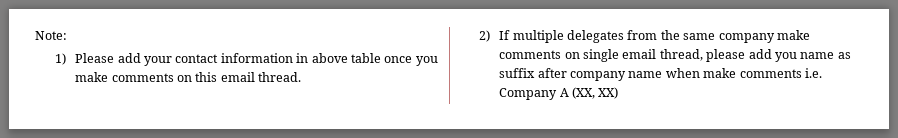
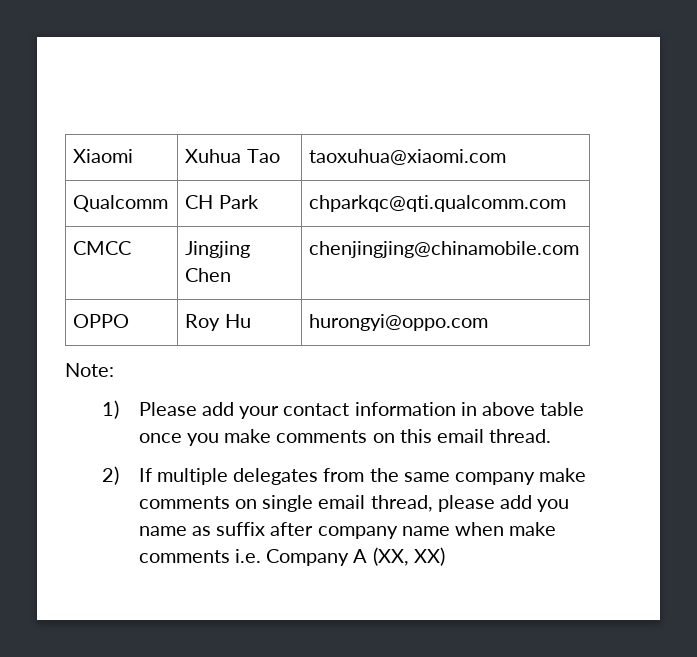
+ Xiaomi | Xuhua Tao | taoxuhua@xiaomi.com
+ Qualcomm | CH Park | chparkqc@qti.qualcomm.com
+ CMCC | Jingjing Chen | chenjingjing@chinamobile.com
+ OPPO | Roy Hu | hurongyi@oppo.com

